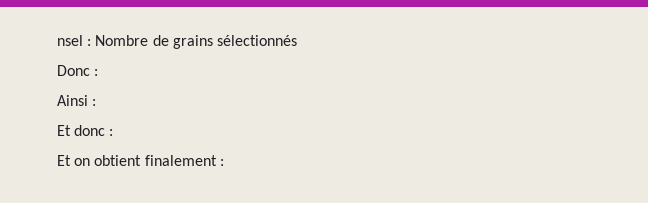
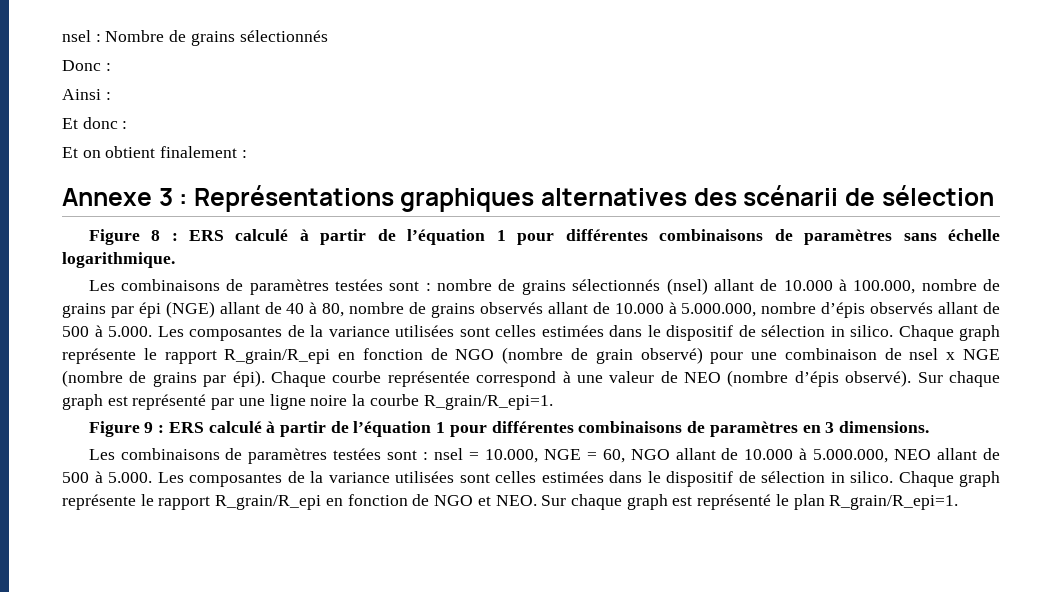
+ Annexe 3 : Représentations graphiques alternatives des scénarii de sélection
+ Figure 8 : ERS calculé à partir de l’équation 1 pour différentes combinaisons de paramètres sans échelle logarithmique.
+ Les combinaisons de paramètres testées sont : nombre de grains sélectionnés (nsel) allant de 10.000 à 100.000, nombre de grains par épi (NGE) allant de 40 à 80, nombre de grains observés allant de 10.000 à 5.000.000, nombre d’épis observés allant de 500 à 5.000. Les composantes de la variance utilisées sont celles estimées dans le dispositif de sélection in silico. Chaque graph représente le rapport R_grain/R_epi en fonction de NGO (nombre de grain observé) pour une combinaison de nsel x NGE (nombre de grains par épi). Chaque courbe représentée correspond à une valeur de NEO (nombre d’épis observé). Sur chaque graph est représenté par une ligne noire la courbe R_grain/R_epi=1.
+ Figure 9 : ERS calculé à partir de l’équation 1 pour différentes combinaisons de paramètres en 3 dimensions.
+ Les combinaisons de paramètres testées sont : nsel = 10.000, NGE = 60, NGO allant de 10.000 à 5.000.000, NEO allant de 500 à 5.000. Les composantes de la variance utilisées sont celles estimées dans le dispositif de sélection in silico. Chaque graph représente le rapport R_grain/R_epi en fonction de NGO et NEO. Sur chaque graph est représenté le plan R_grain/R_epi=1.

